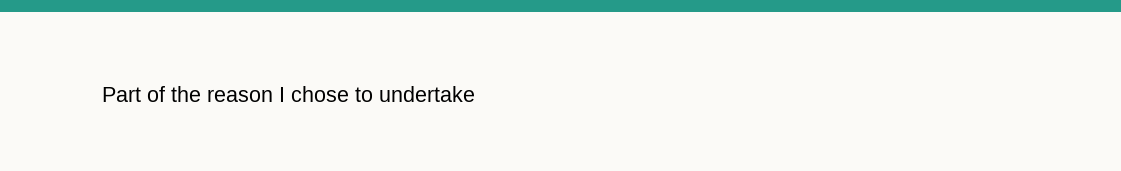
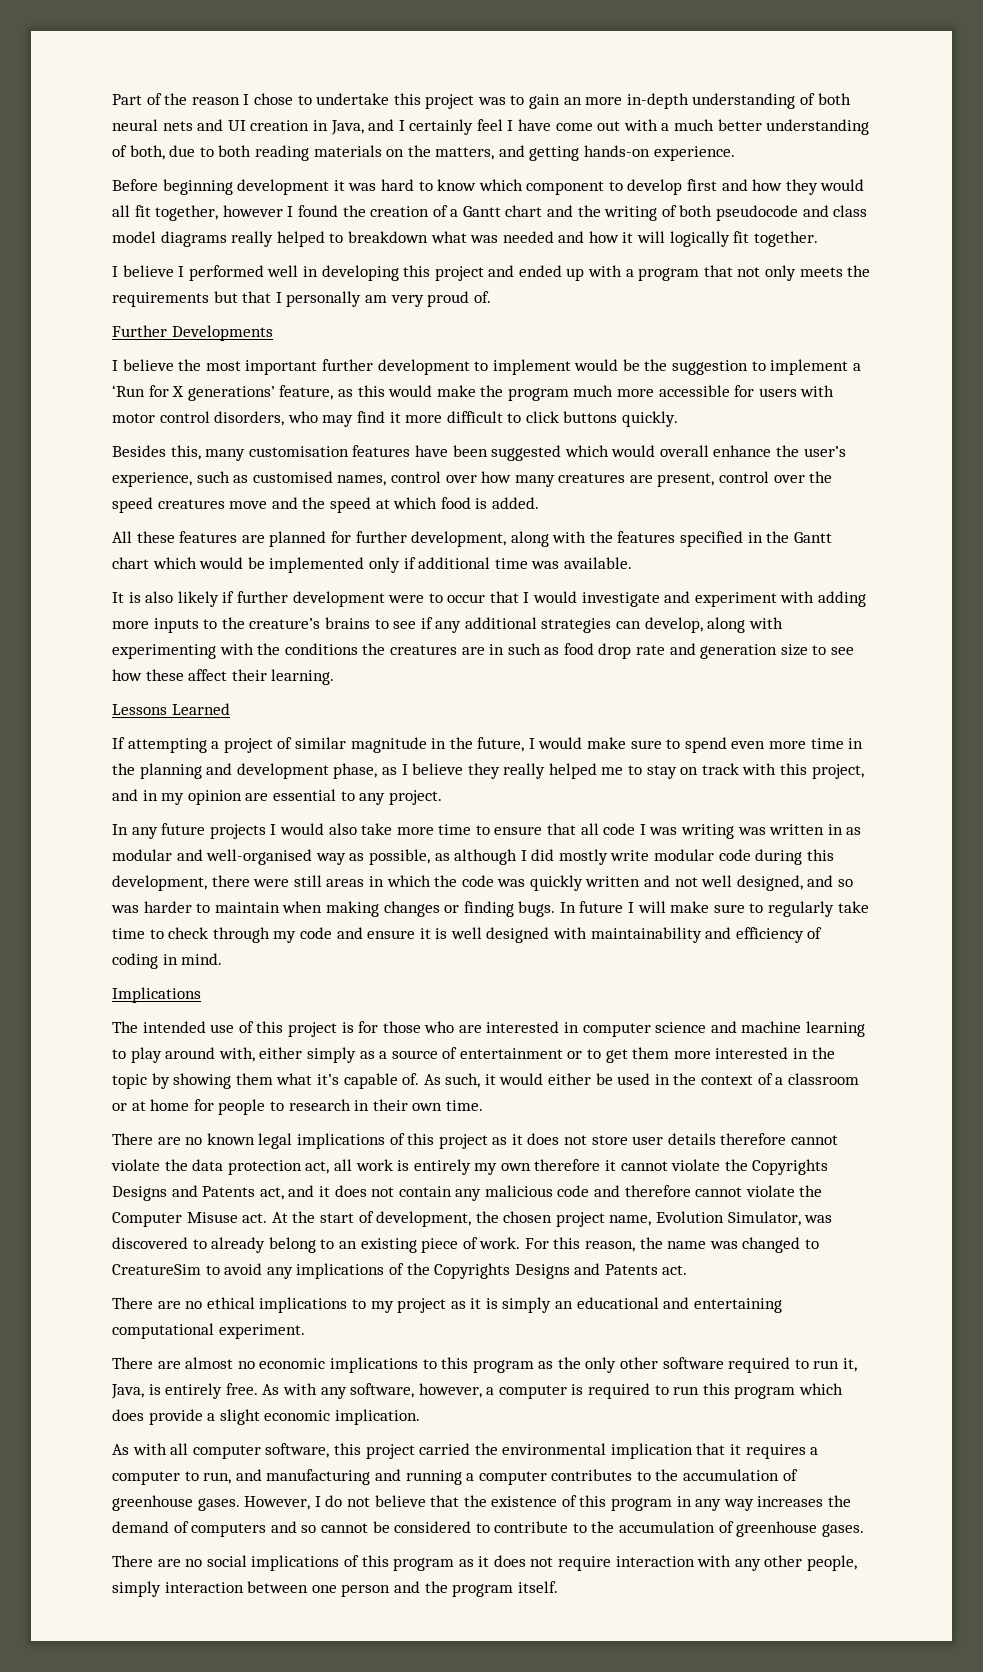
- Part of the reason I chose to undertake
+ Part of the reason I chose to undertake this project was to gain an more in-depth understanding of both neural nets and UI creation in Java, and I certainly feel I have come out with a much better understanding of both, due to both reading materials on the matters, and getting hands-on experience.
+ Before beginning development it was hard to know which component to develop first and how they would all fit together, however I found the creation of a Gantt chart and the writing of both pseudocode and class model diagrams really helped to breakdown what was needed and how it will logically fit together.
+ I believe I performed well in developing this project and ended up with a program that not only meets the requirements but that I personally am very proud of.
+ Further Developments
+ I believe the most important further development to implement would be the suggestion to implement a ‘Run for X generations’ feature, as this would make the program much more accessible for users with motor control disorders, who may find it more difficult to click buttons quickly.
+ Besides this, many customisation features have been suggested which would overall enhance the user’s experience, such as customised names, control over how many creatures are present, control over the speed creatures move and the speed at which food is added.
+ All these features are planned for further development, along with the features specified in the Gantt chart which would be implemented only if additional time was available.
+ It is also likely if further development were to occur that I would investigate and experiment with adding more inputs to the creature’s brains to see if any additional strategies can develop, along with experimenting with the conditions the creatures are in such as food drop rate and generation size to see how these affect their learning.
+ Lessons Learned
+ If attempting a project of similar magnitude in the future, I would make sure to spend even more time in the planning and development phase, as I believe they really helped me to stay on track with this project, and in my opinion are essential to any project.
+ In any future projects I would also take more time to ensure that all code I was writing was written in as modular and well-organised way as possible, as although I did mostly write modular code during this development, there were still areas in which the code was quickly written and not well designed, and so was harder to maintain when making changes or finding bugs. In future I will make sure to regularly take time to check through my code and ensure it is well designed with maintainability and efficiency of coding in mind.
+ Implications
+ The intended use of this project is for those who are interested in computer science and machine learning to play around with, either simply as a source of entertainment or to get them more interested in the topic by showing them what it’s capable of. As such, it would either be used in the context of a classroom or at home for people to research in their own time.
+ There are no known legal implications of this project as it does not store user details therefore cannot violate the data protection act, all work is entirely my own therefore it cannot violate the Copyrights Designs and Patents act, and it does not contain any malicious code and therefore cannot violate the Computer Misuse act. At the start of development, the chosen project name, Evolution Simulator, was discovered to already belong to an existing piece of work. For this reason, the name was changed to CreatureSim to avoid any implications of the Copyrights Designs and Patents act.
+ There are no ethical implications to my project as it is simply an educational and entertaining computational experiment.
+ There are almost no economic implications to this program as the only other software required to run it, Java, is entirely free. As with any software, however, a computer is required to run this program which does provide a slight economic implication.
+ As with all computer software, this project carried the environmental implication that it requires a computer to run, and manufacturing and running a computer contributes to the accumulation of greenhouse gases. However, I do not believe that the existence of this program in any way increases the demand of computers and so cannot be considered to contribute to the accumulation of greenhouse gases.
+ There are no social implications of this program as it does not require interaction with any other people, simply interaction between one person and the program itself.

